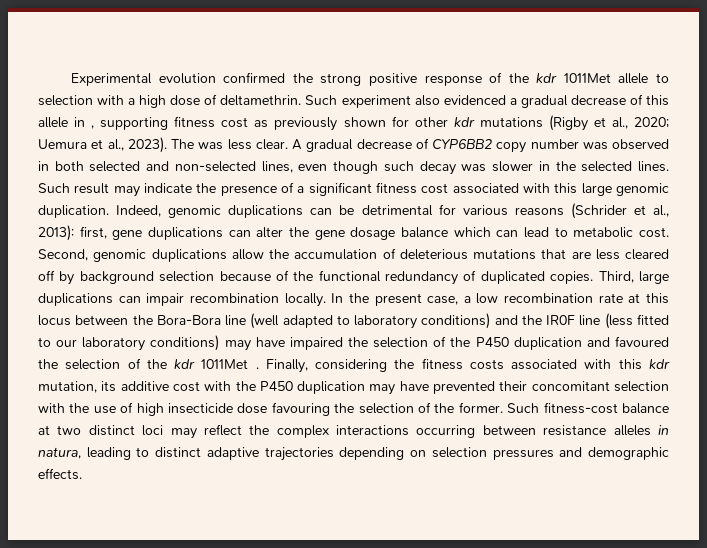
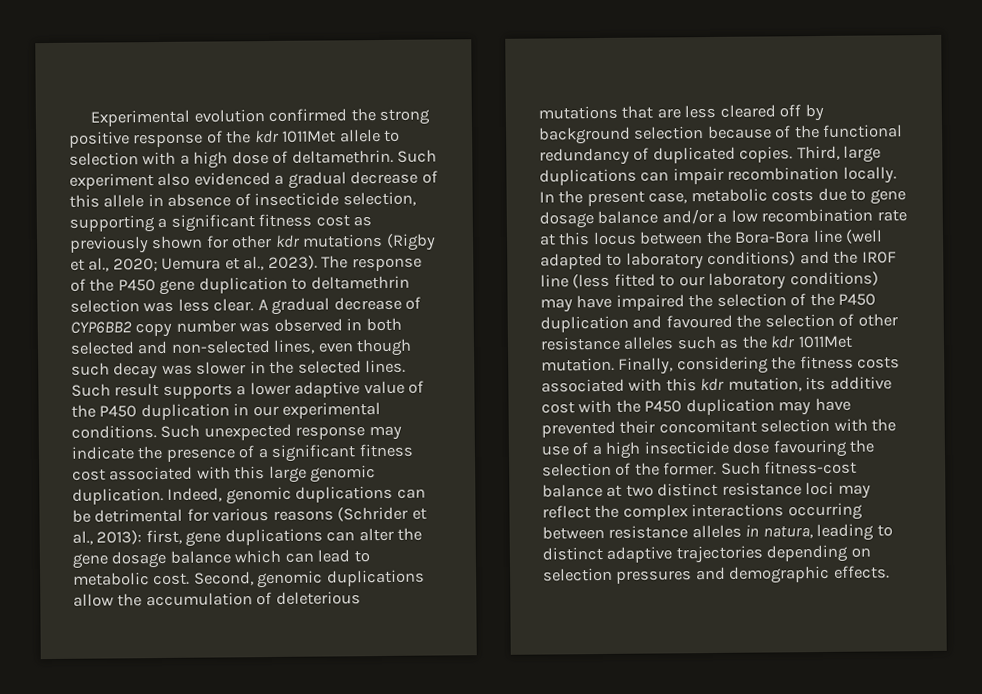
- Such experiment also evidenced a gradual decrease of this allele in , supporting fitness cost as previously shown for other kdr mutations (Rigby et al., 2020; Uemura et al., 2023).
+ Such experiment also evidenced a gradual decrease of this allele in absence of insecticide selection, supporting a significant fitness cost as previously shown for other kdr mutations (Rigby et al., 2020; Uemura et al., 2023).
- The was less clear.
+ The response of the P450 gene duplication to deltamethrin selection was less clear.
- Such result may indicate the presence of a significant fitness cost associated with this large genomic duplication.
+ Such result supports a lower adaptive value of the P450 duplication in our experimental conditions. Such unexpected response may indicate the presence of a significant fitness cost associated with this large genomic duplication.
- In the present case, a low recombination rate at this locus between the Bora-Bora line (well adapted to laboratory conditions) and the IR0F line (less fitted to our laboratory conditions) may have impaired the selection of the P450 duplication and favoured the selection of the kdr 1011Met .
+ In the present case, metabolic costs due to gene dosage balance and/or a low recombination rate at this locus between the Bora-Bora line (well adapted to laboratory conditions) and the IR0F line (less fitted to our laboratory conditions) may have impaired the selection of the P450 duplication and favoured the selection of other resistance alleles such as the kdr 1011Met mutation.
- Finally, considering the fitness costs associated with this kdr mutation, its additive cost with the P450 duplication may have prevented their concomitant selection with the use of high insecticide dose favouring the selection of the former.
+ Finally, considering the fitness costs associated with this kdr mutation, its additive cost with the P450 duplication may have prevented their concomitant selection with the use of a high insecticide dose favouring the selection of the former.
- Such fitness-cost balance at two distinct loci may reflect the complex interactions occurring between resistance alleles in natura, leading to distinct adaptive trajectories depending on selection pressures and demographic effects.
+ Such fitness-cost balance at two distinct resistance loci may reflect the complex interactions occurring between resistance alleles in natura, leading to distinct adaptive trajectories depending on selection pressures and demographic effects.

